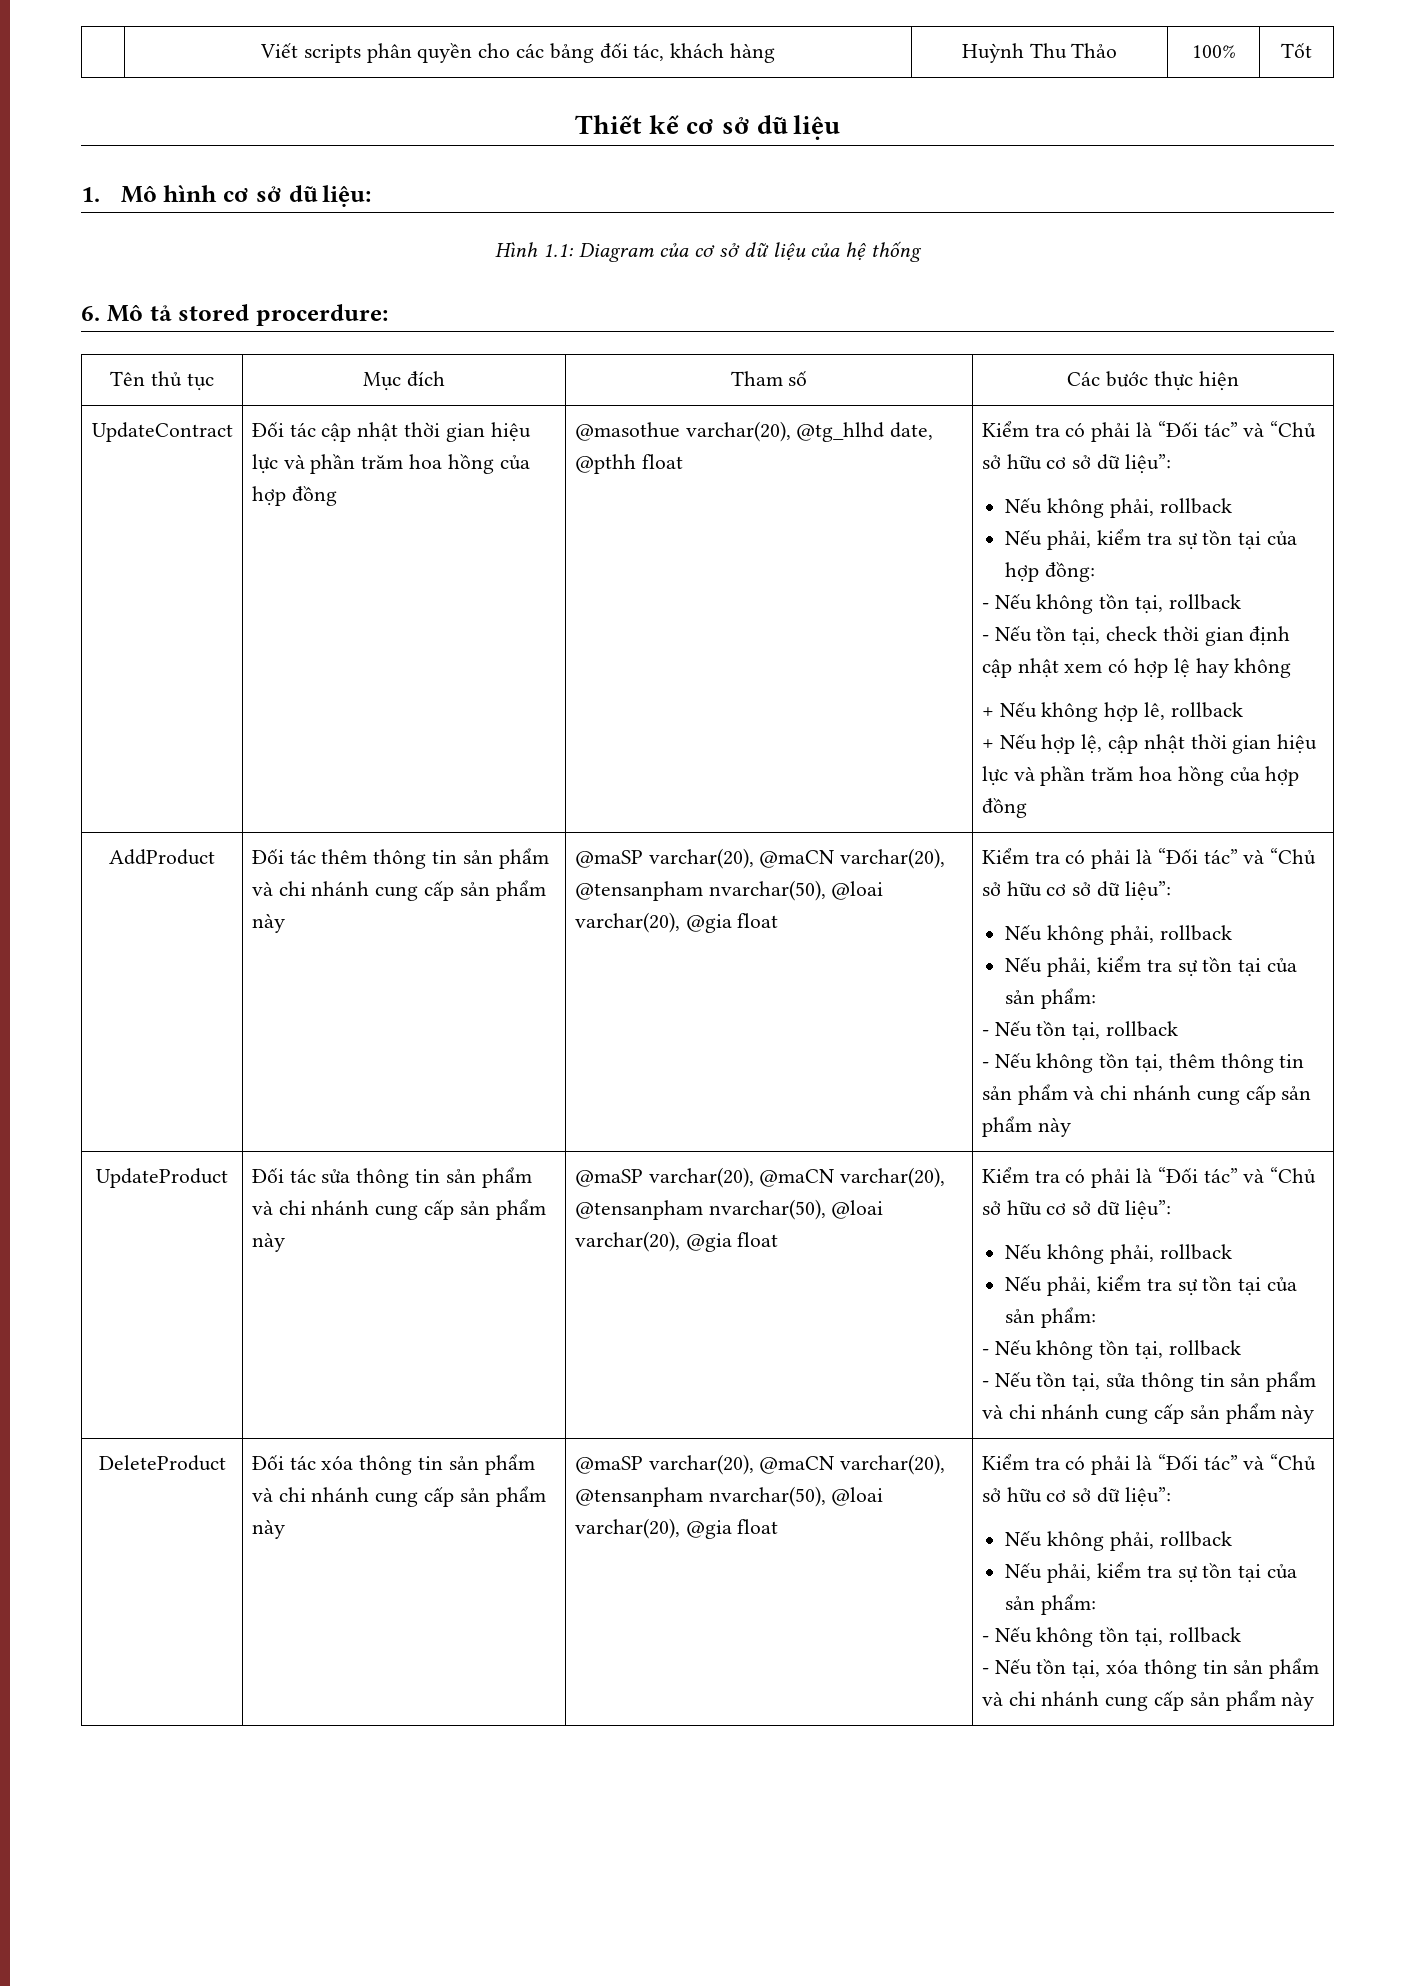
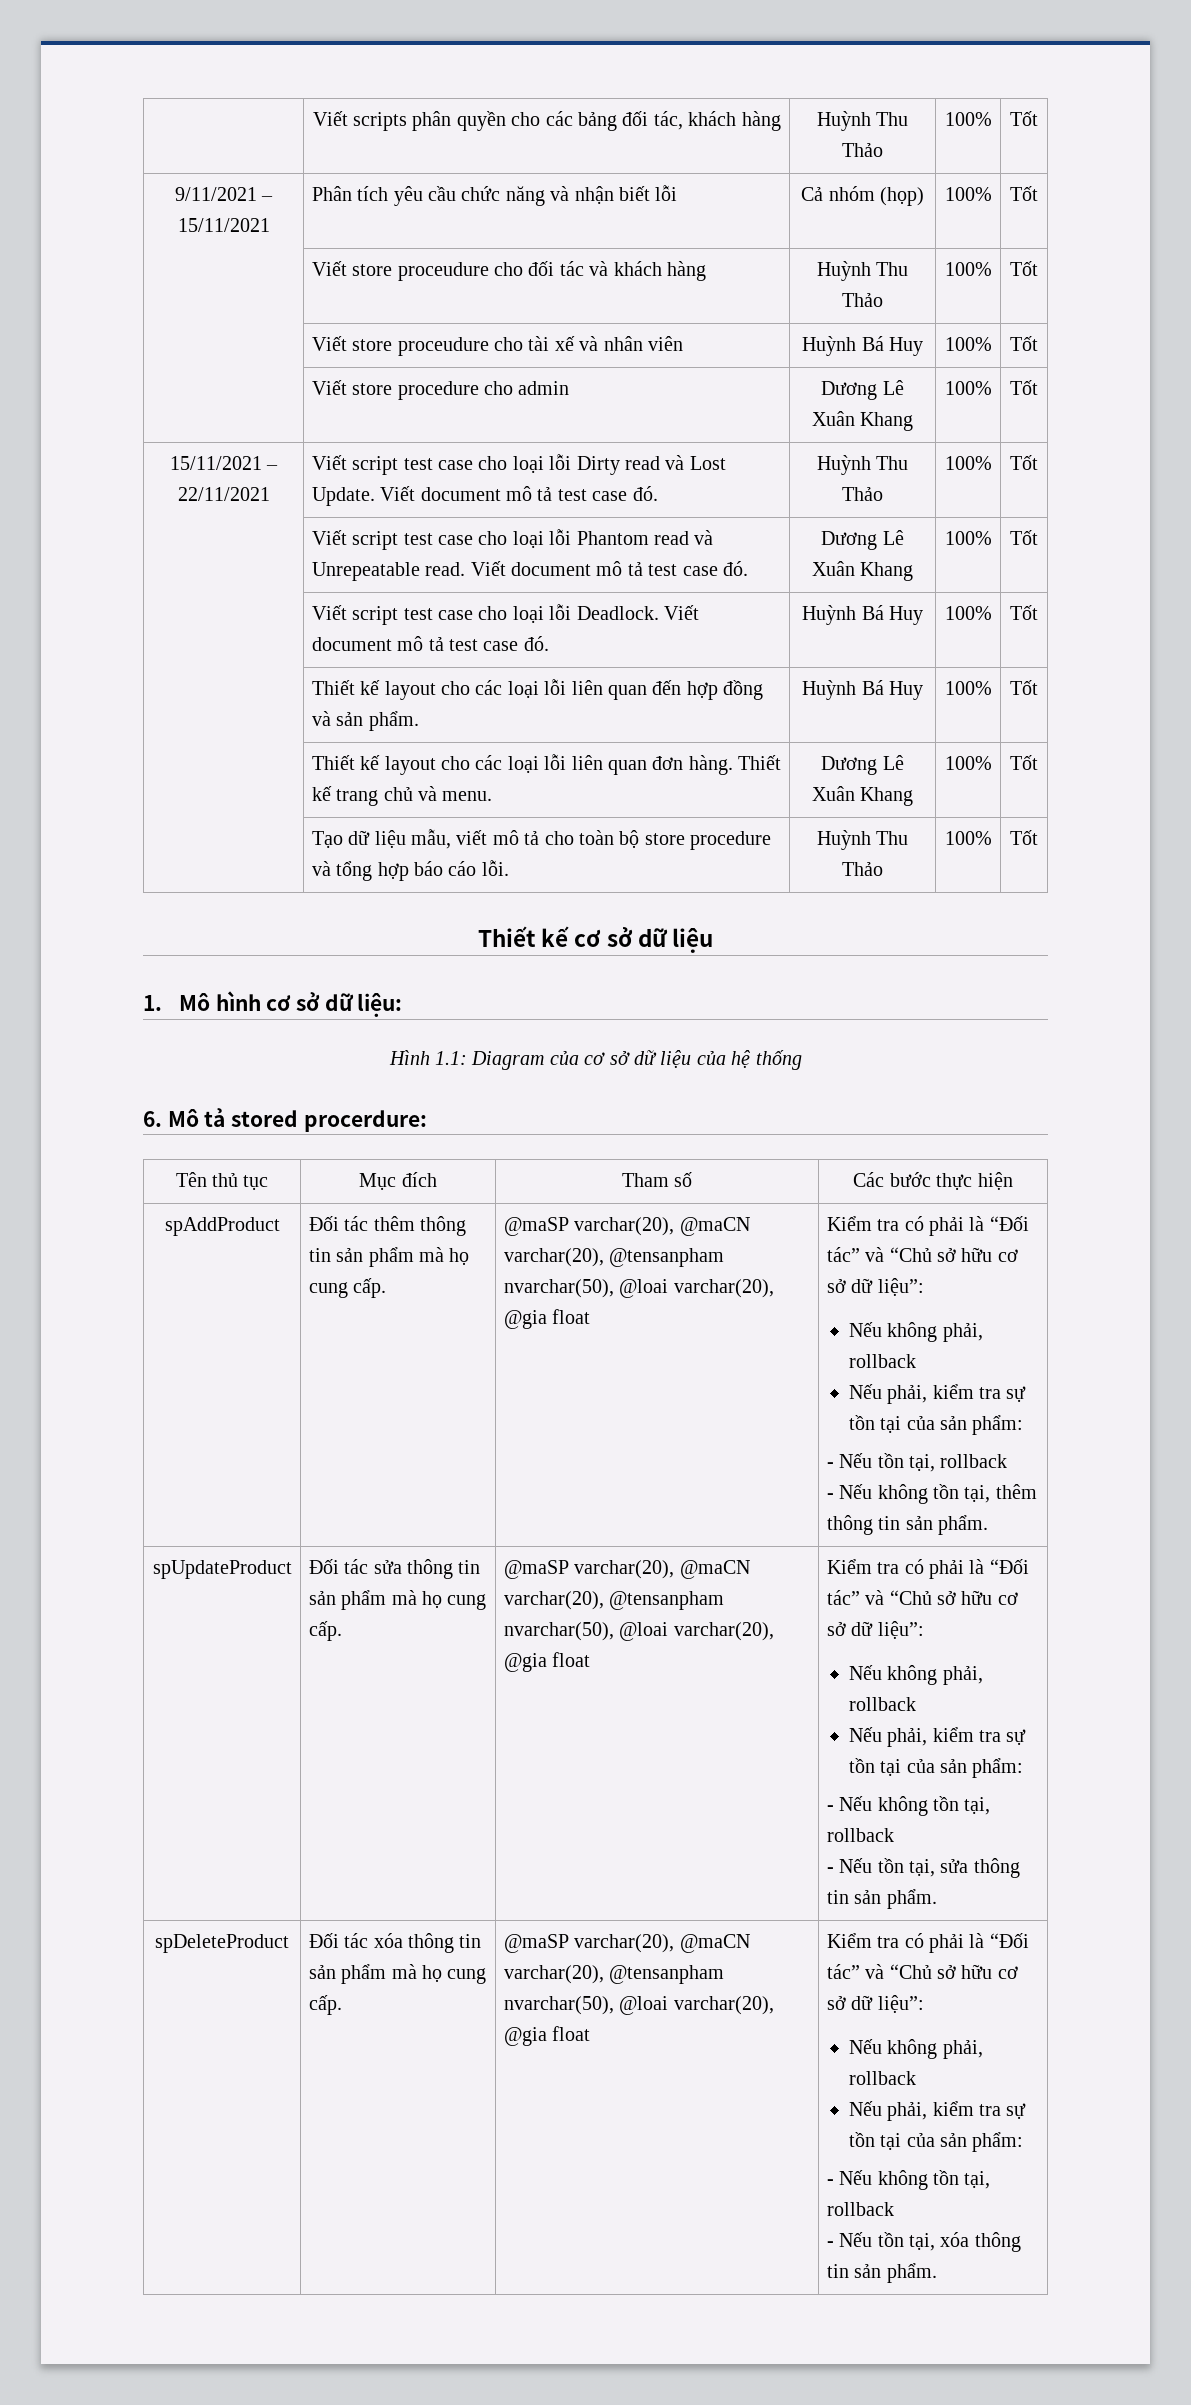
+ 9/11/2021 – 15/11/2021 | Phân tích yêu cầu chức năng và nhận biết lỗi | Cả nhóm (họp) | 100% | Tốt
+ | Viết store proceudure cho đối tác và khách hàng | Huỳnh Thu Thảo | 100% | Tốt
+ | Viết store proceudure cho tài xế và nhân viên | Huỳnh Bá Huy | 100% | Tốt
+ | Viết store procedure cho admin | Dương Lê Xuân Khang | 100% | Tốt
+ 15/11/2021 – 22/11/2021 | Viết script test case cho loại lỗi Dirty read và Lost Update. Viết document mô tả test case đó. | Huỳnh Thu Thảo | 100% | Tốt
+ | Viết script test case cho loại lỗi Phantom read và Unrepeatable read. Viết document mô tả test case đó. | Dương Lê Xuân Khang | 100% | Tốt
+ | Viết script test case cho loại lỗi Deadlock. Viết document mô tả test case đó. | Huỳnh Bá Huy | 100% | Tốt
+ | Thiết kế layout cho các loại lỗi liên quan đến hợp đồng và sản phẩm. | Huỳnh Bá Huy | 100% | Tốt
+ | Thiết kế layout cho các loại lỗi liên quan đơn hàng. Thiết kế trang chủ và menu. | Dương Lê Xuân Khang | 100% | Tốt
+ | Tạo dữ liệu mẫu, viết mô tả cho toàn bộ store procedure và tổng hợp báo cáo lỗi. | Huỳnh Thu Thảo | 100% | Tốt
- UpdateContract | Đối tác cập nhật thời gian hiệu lực và phần trăm hoa hồng của hợp đồng | @masothue varchar(20), @tg_hlhd date, @pthh float | Kiểm tra có phải là “Đối tác” và “Chủ sở hữu cơ sở dữ liệu”:
- Nếu không phải, rollback
- Nếu phải, kiểm tra sự tồn tại của hợp đồng:
- - Nếu không tồn tại, rollback
- - Nếu tồn tại, check thời gian định cập nhật xem có hợp lệ hay không
- + Nếu không hợp lê, rollback
- + Nếu hợp lệ, cập nhật thời gian hiệu lực và phần trăm hoa hồng của hợp đồng
- AddProduct
+ spAddProduct
- Đối tác thêm thông tin sản phẩm và chi nhánh cung cấp sản phẩm này
+ Đối tác thêm thông tin sản phẩm mà họ cung cấp.
- - Nếu không tồn tại, thêm thông tin sản phẩm và chi nhánh cung cấp sản phẩm này
- UpdateProduct
+ - Nếu không tồn tại, thêm thông tin sản phẩm.
+ spUpdateProduct
- Đối tác sửa thông tin sản phẩm và chi nhánh cung cấp sản phẩm này
+ Đối tác sửa thông tin sản phẩm mà họ cung cấp.
- - Nếu tồn tại, sửa thông tin sản phẩm và chi nhánh cung cấp sản phẩm này
- DeleteProduct
+ - Nếu tồn tại, sửa thông tin sản phẩm.
+ spDeleteProduct
- Đối tác xóa thông tin sản phẩm và chi nhánh cung cấp sản phẩm này
+ Đối tác xóa thông tin sản phẩm mà họ cung cấp.
- - Nếu tồn tại, xóa thông tin sản phẩm và chi nhánh cung cấp sản phẩm này
+ - Nếu tồn tại, xóa thông tin sản phẩm.

